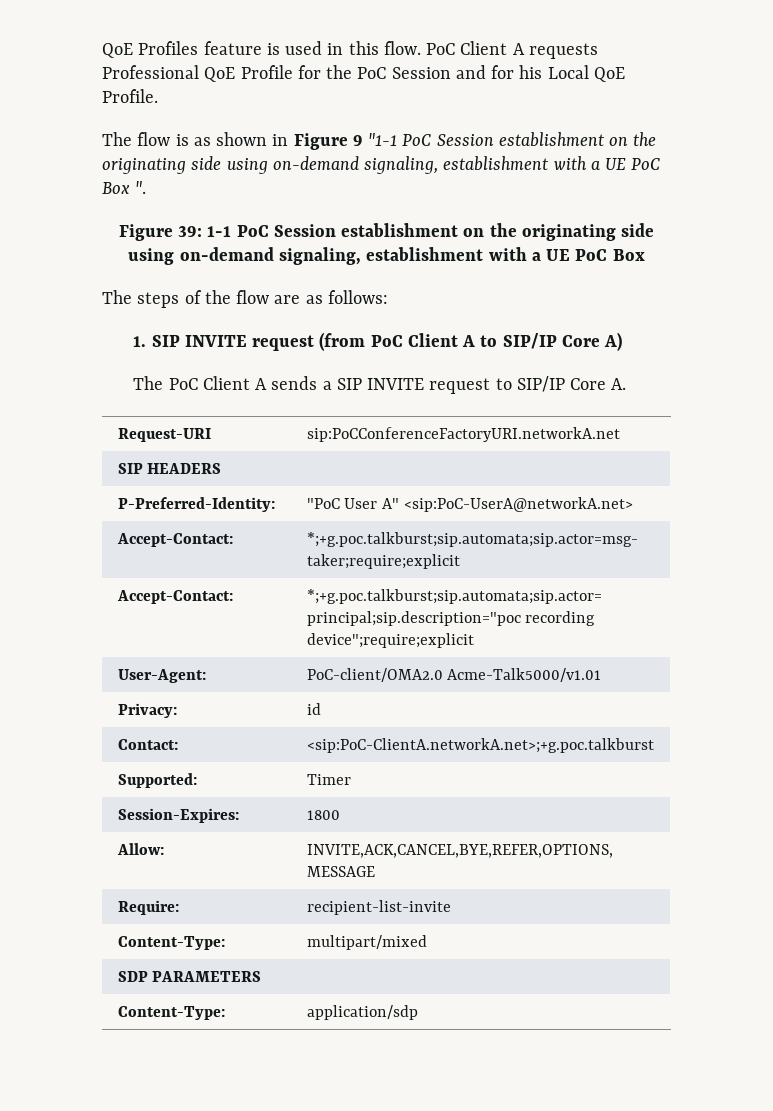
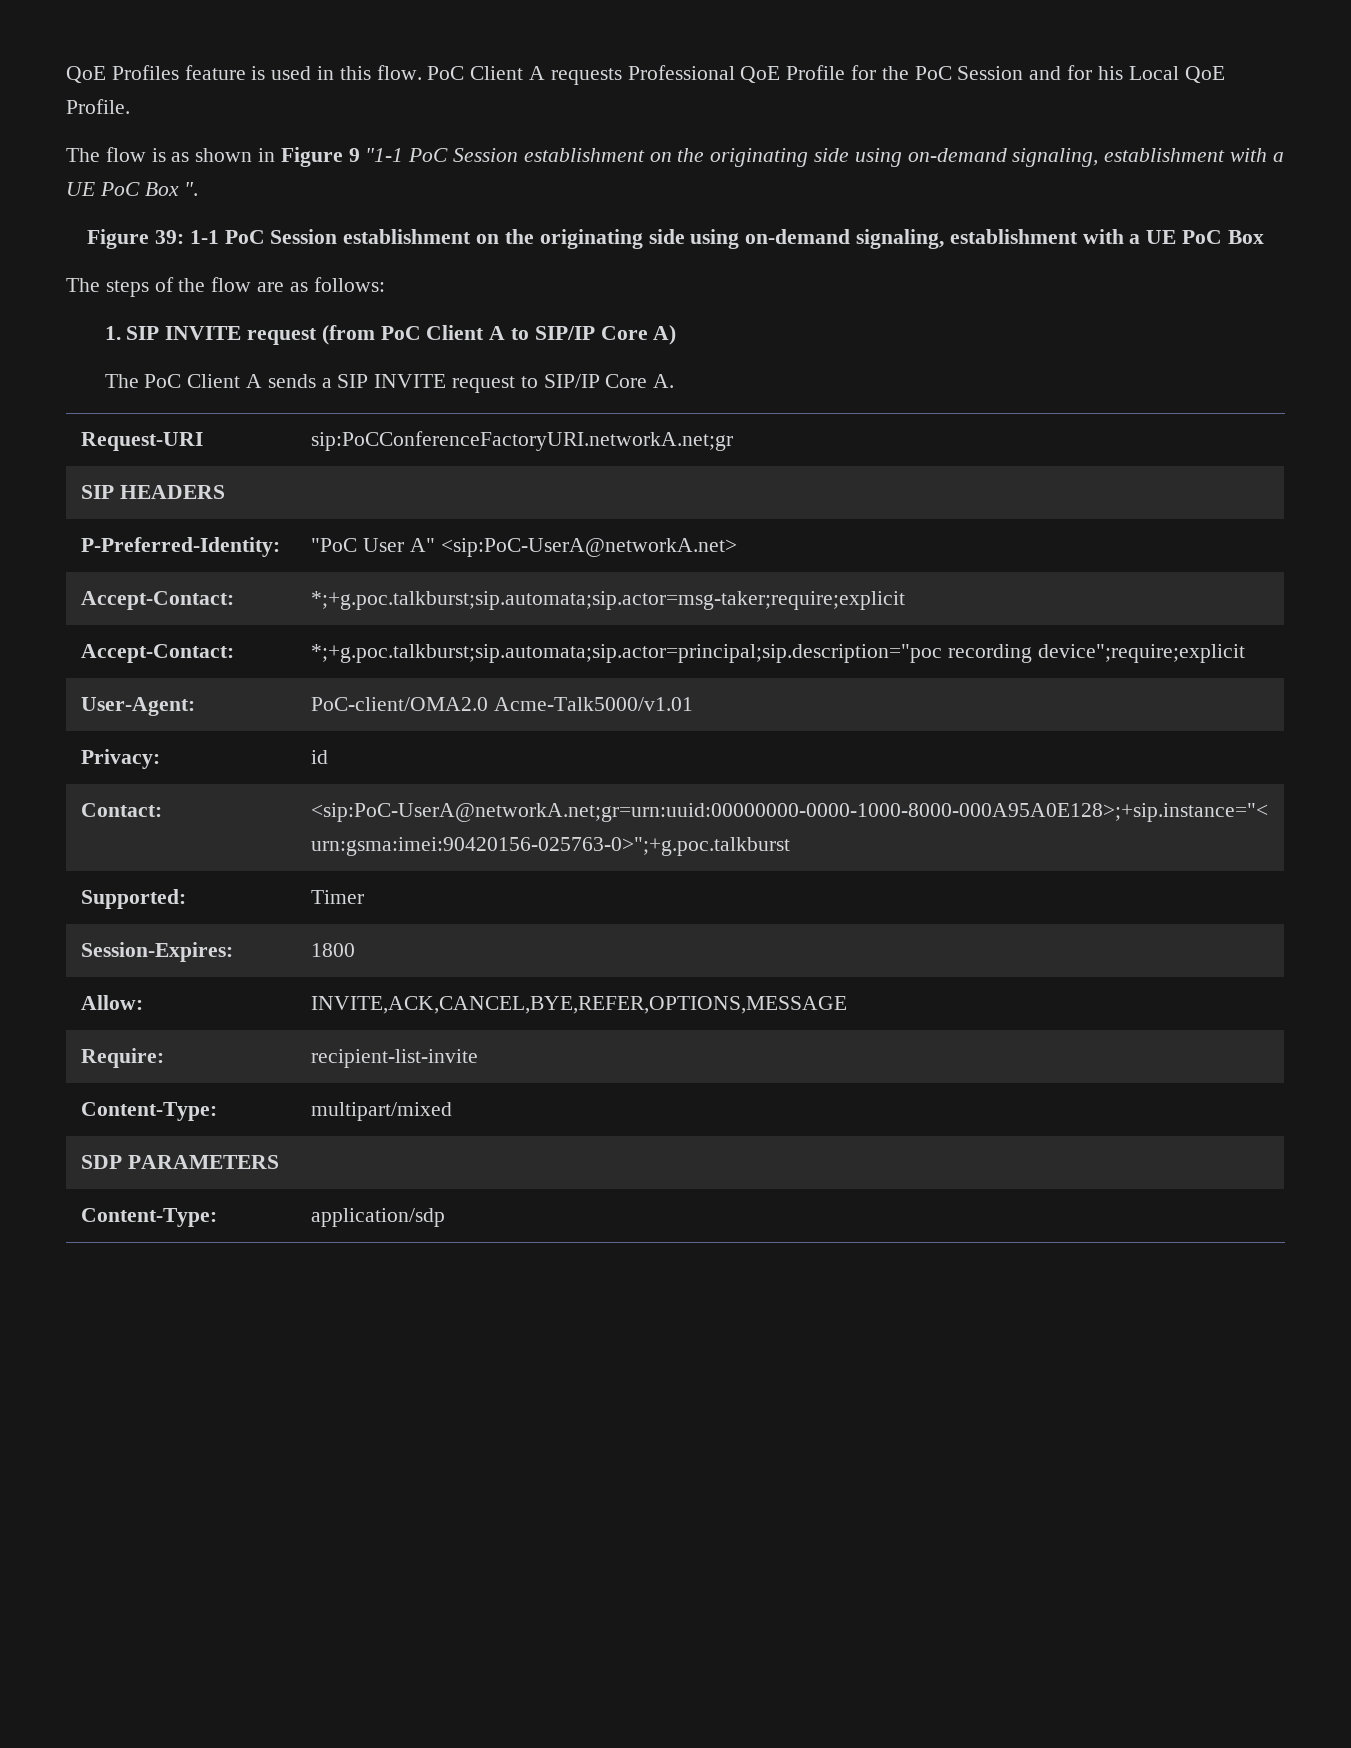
- Request-URI | sip:PoCConferenceFactoryURI.networkA.net
+ Request-URI | sip:PoCConferenceFactoryURI.networkA.net;gr
- Contact: | <sip:PoC-ClientA.networkA.net>;+g.poc.talkburst
+ Contact: | <sip:PoC-UserA@networkA.net;gr=urn:uuid:00000000-0000-1000-8000-000A95A0E128>;+sip.instance="< urn:gsma:imei:90420156-025763-0>";+g.poc.talkburst

